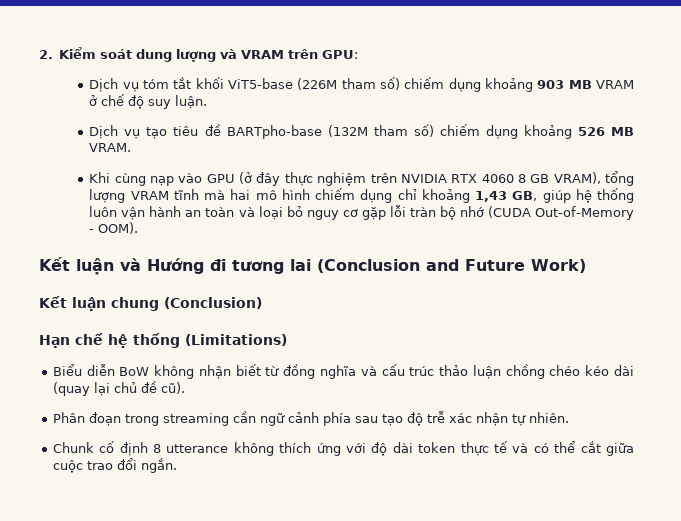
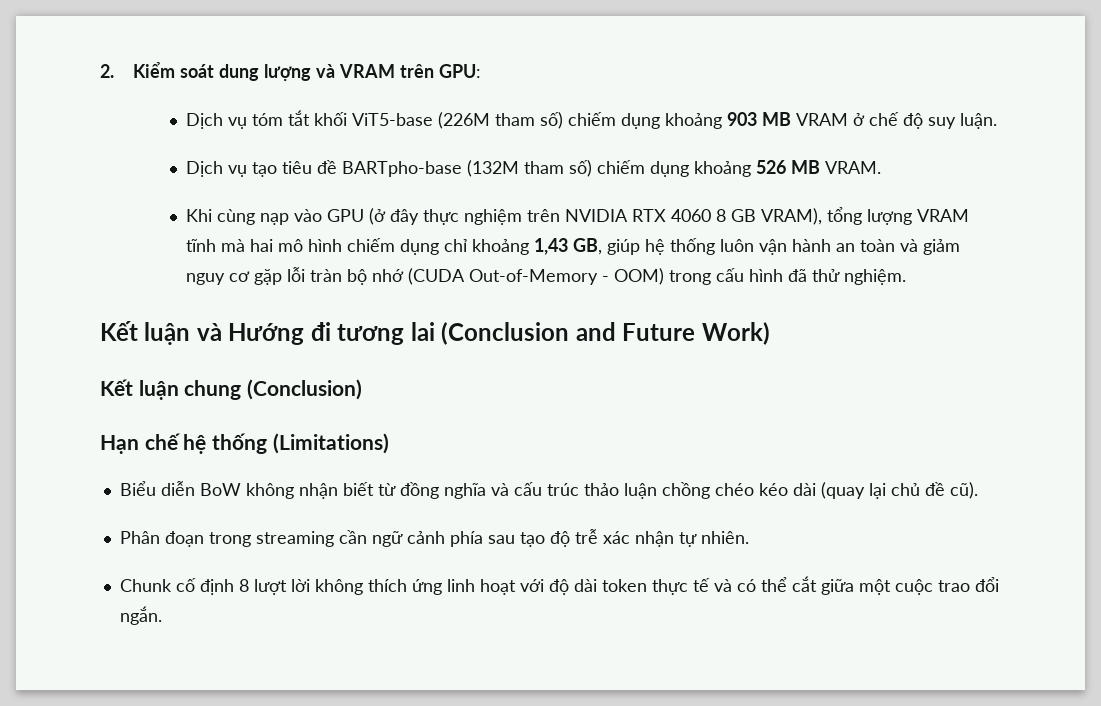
- Khi cùng nạp vào GPU (ở đây thực nghiệm trên NVIDIA RTX 4060 8 GB VRAM), tổng lượng VRAM tĩnh mà hai mô hình chiếm dụng chỉ khoảng 1,43 GB, giúp hệ thống luôn vận hành an toàn và loại bỏ nguy cơ gặp lỗi tràn bộ nhớ (CUDA Out-of-Memory - OOM).
+ Khi cùng nạp vào GPU (ở đây thực nghiệm trên NVIDIA RTX 4060 8 GB VRAM), tổng lượng VRAM tĩnh mà hai mô hình chiếm dụng chỉ khoảng 1,43 GB, giúp hệ thống luôn vận hành an toàn và giảm nguy cơ gặp lỗi tràn bộ nhớ (CUDA Out-of-Memory - OOM) trong cấu hình đã thử nghiệm.
- Chunk cố định 8 utterance không thích ứng với độ dài token thực tế và có thể cắt giữa cuộc trao đổi ngắn.
+ Chunk cố định 8 lượt lời không thích ứng linh hoạt với độ dài token thực tế và có thể cắt giữa một cuộc trao đổi ngắn.

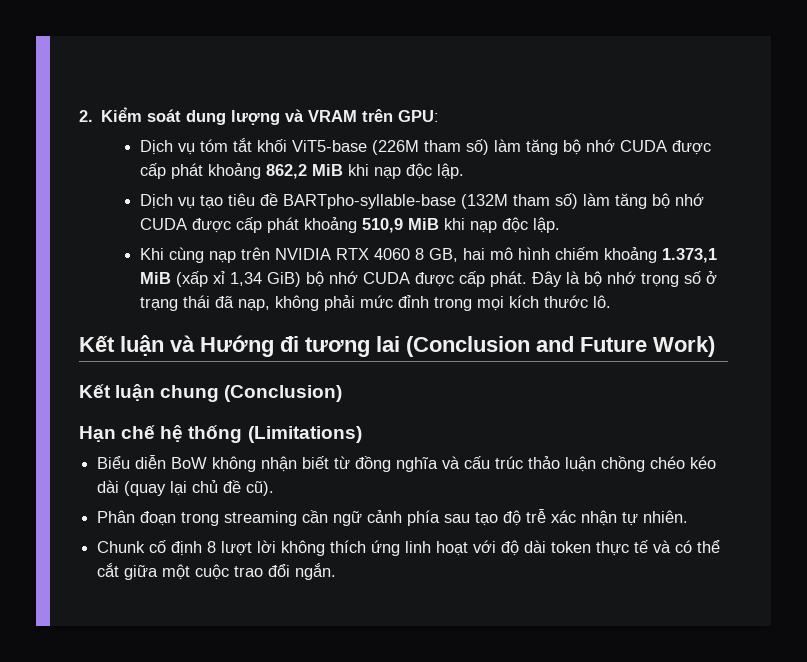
- Dịch vụ tóm tắt khối ViT5-base (226M tham số) chiếm dụng khoảng 903 MB VRAM ở chế độ suy luận.
+ Dịch vụ tóm tắt khối ViT5-base (226M tham số) làm tăng bộ nhớ CUDA được cấp phát khoảng 862,2 MiB khi nạp độc lập.
- Dịch vụ tạo tiêu đề BARTpho-base (132M tham số) chiếm dụng khoảng 526 MB VRAM.
- Khi cùng nạp vào GPU (ở đây thực nghiệm trên NVIDIA RTX 4060 8 GB VRAM), tổng lượng VRAM tĩnh mà hai mô hình chiếm dụng chỉ khoảng 1,43 GB, giúp hệ thống luôn vận hành an toàn và giảm nguy cơ gặp lỗi tràn bộ nhớ (CUDA Out-of-Memory - OOM) trong cấu hình đã thử nghiệm.
+ Dịch vụ tạo tiêu đề BARTpho-syllable-base (132M tham số) làm tăng bộ nhớ CUDA được cấp phát khoảng 510,9 MiB khi nạp độc lập.
+ Khi cùng nạp trên NVIDIA RTX 4060 8 GB, hai mô hình chiếm khoảng 1.373,1 MiB (xấp xỉ 1,34 GiB) bộ nhớ CUDA được cấp phát. Đây là bộ nhớ trọng số ở trạng thái đã nạp, không phải mức đỉnh trong mọi kích thước lô.

